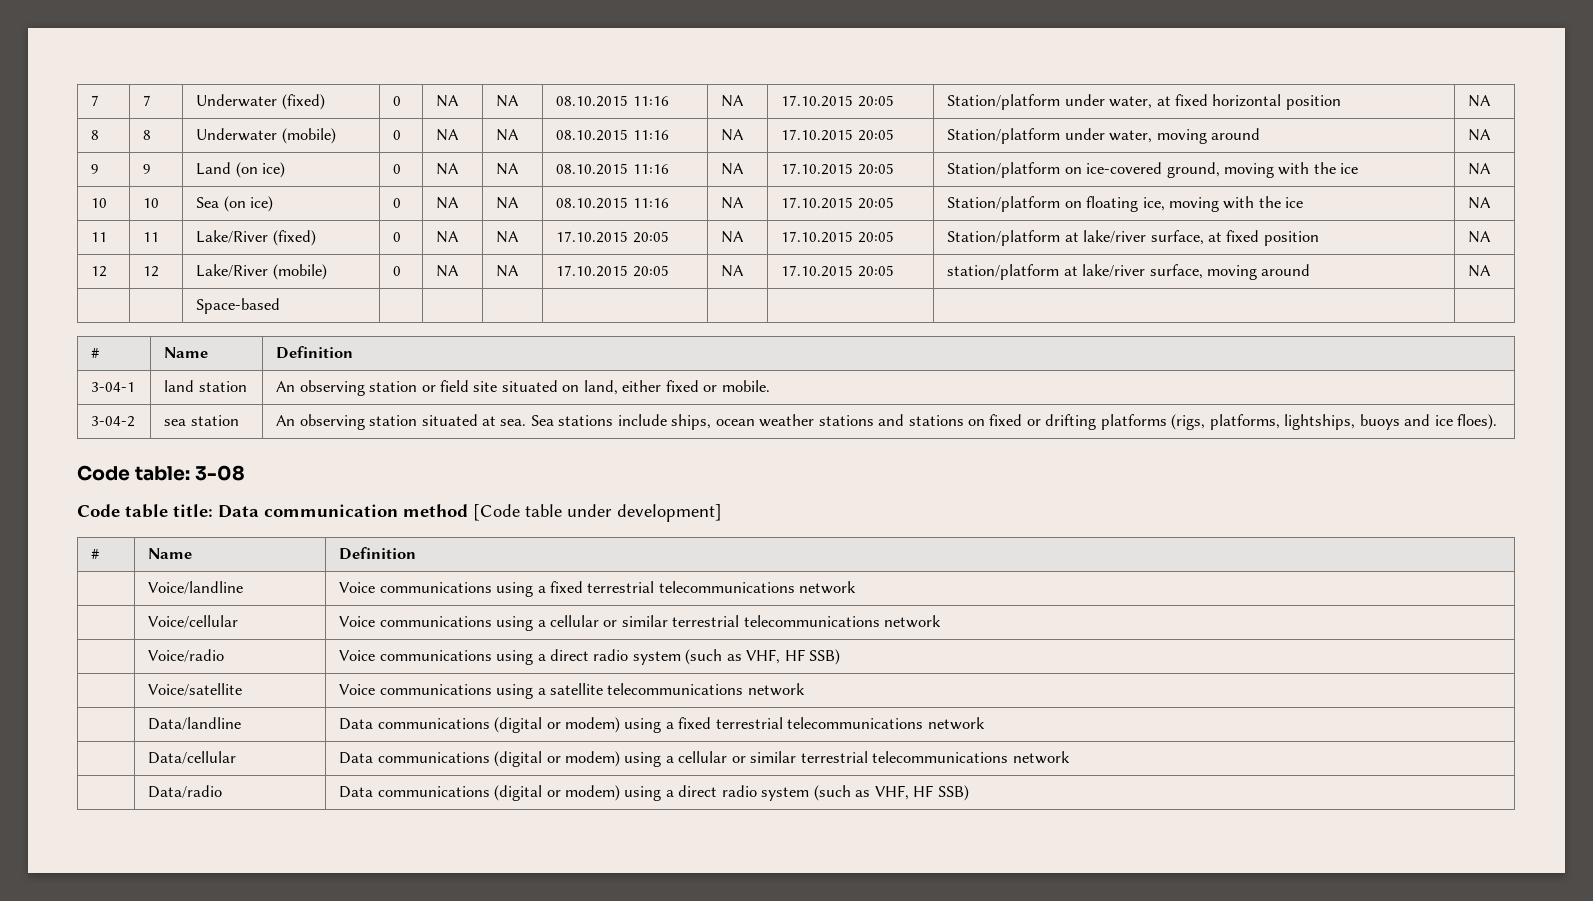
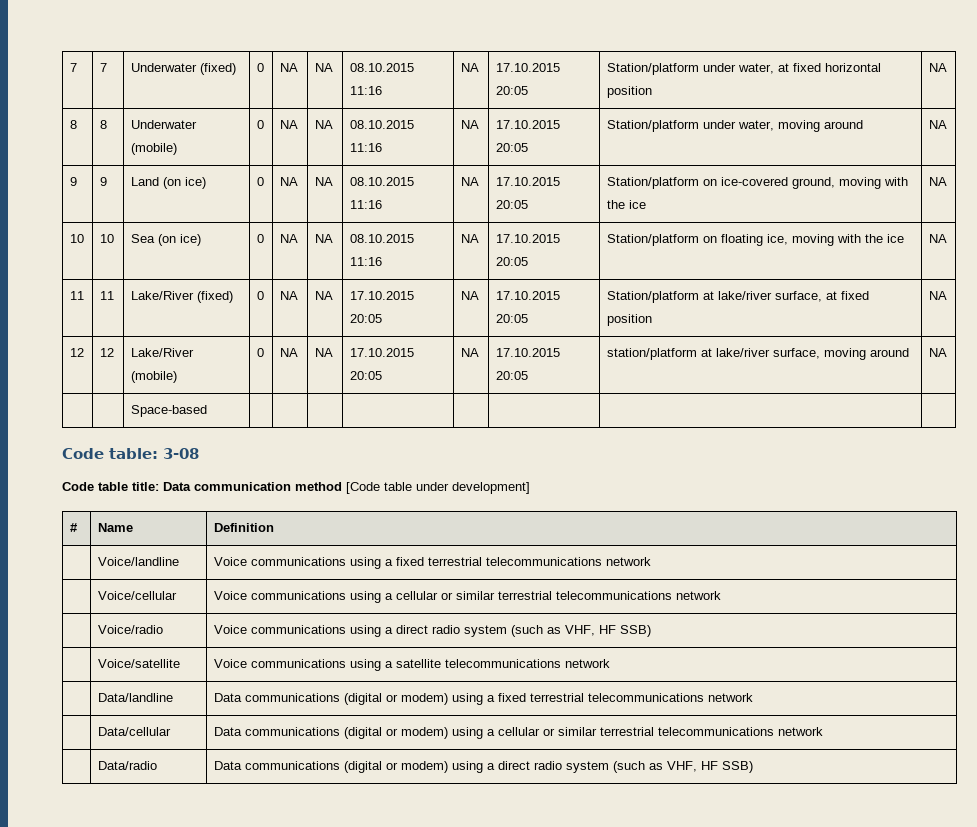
  | | Space-based | | | | | | | |
- # | Name | Definition
- 3-04-1 | land station | An observing station or field site situated on land, either fixed or mobile.
- 3-04-2 | sea station | An observing station situated at sea. Sea stations include ships, ocean weather stations and stations on fixed or drifting platforms (rigs, platforms, lightships, buoys and ice floes).

